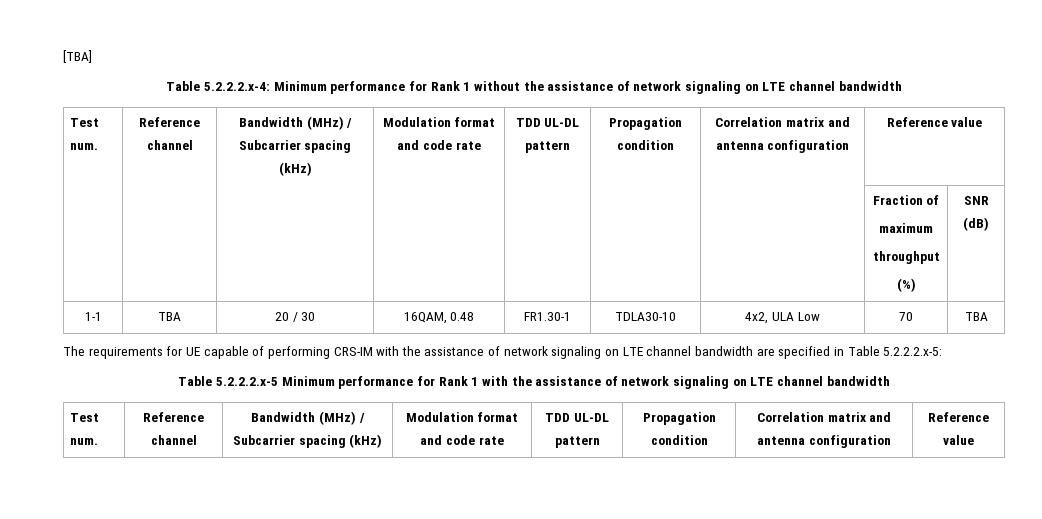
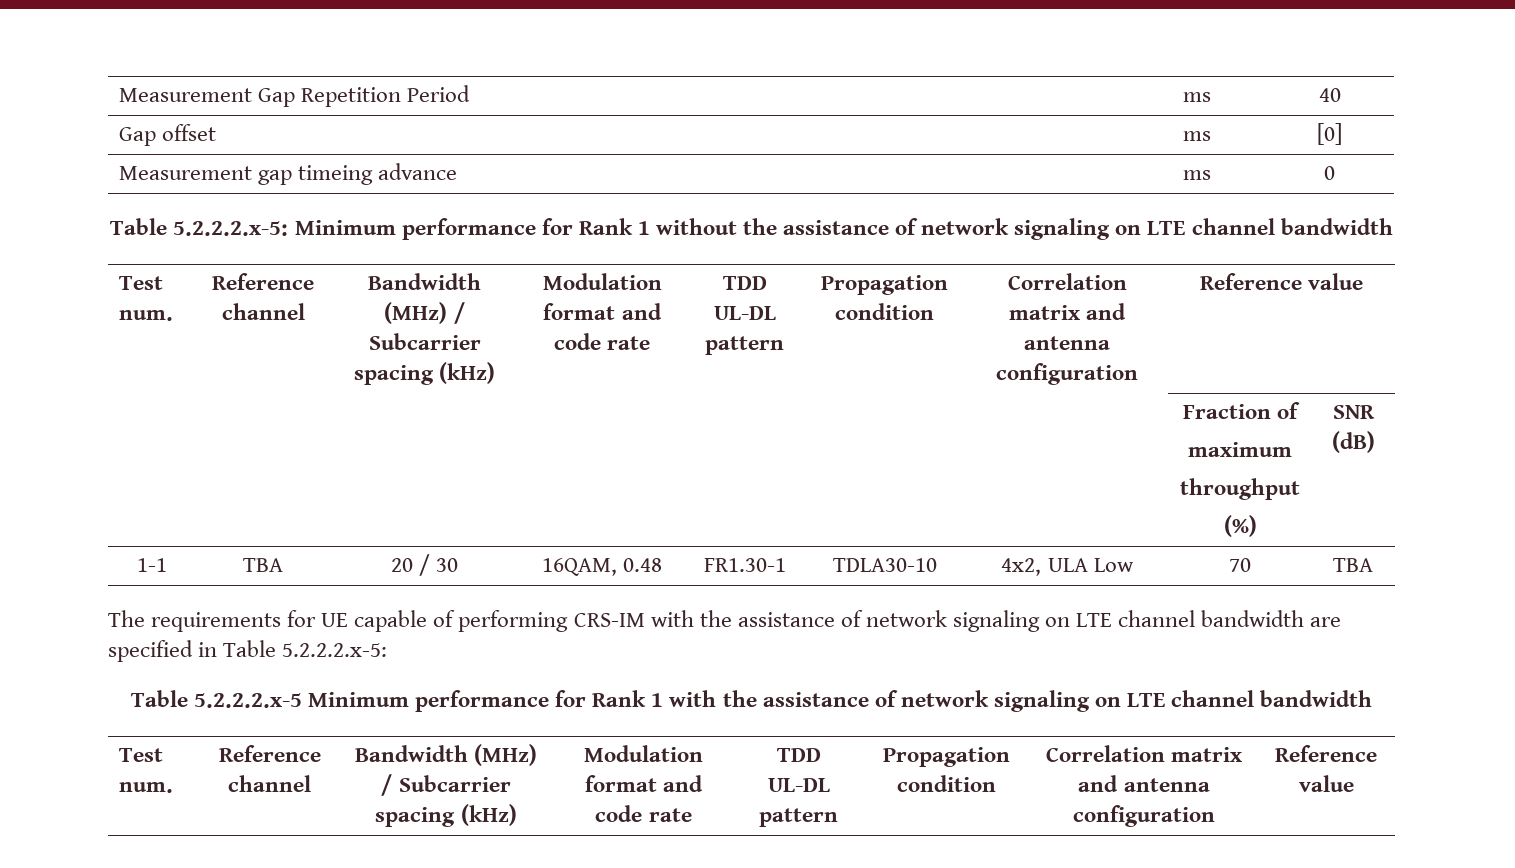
- [TBA]
- Table 5.2.2.2.x-4: Minimum performance for Rank 1 without the assistance of network signaling on LTE channel bandwidth
+ Measurement Gap Repetition Period | ms | 40
+ Gap offset | ms | [0]
+ Measurement gap timeing advance | ms | 0
+ Table 5.2.2.2.x-5: Minimum performance for Rank 1 without the assistance of network signaling on LTE channel bandwidth

